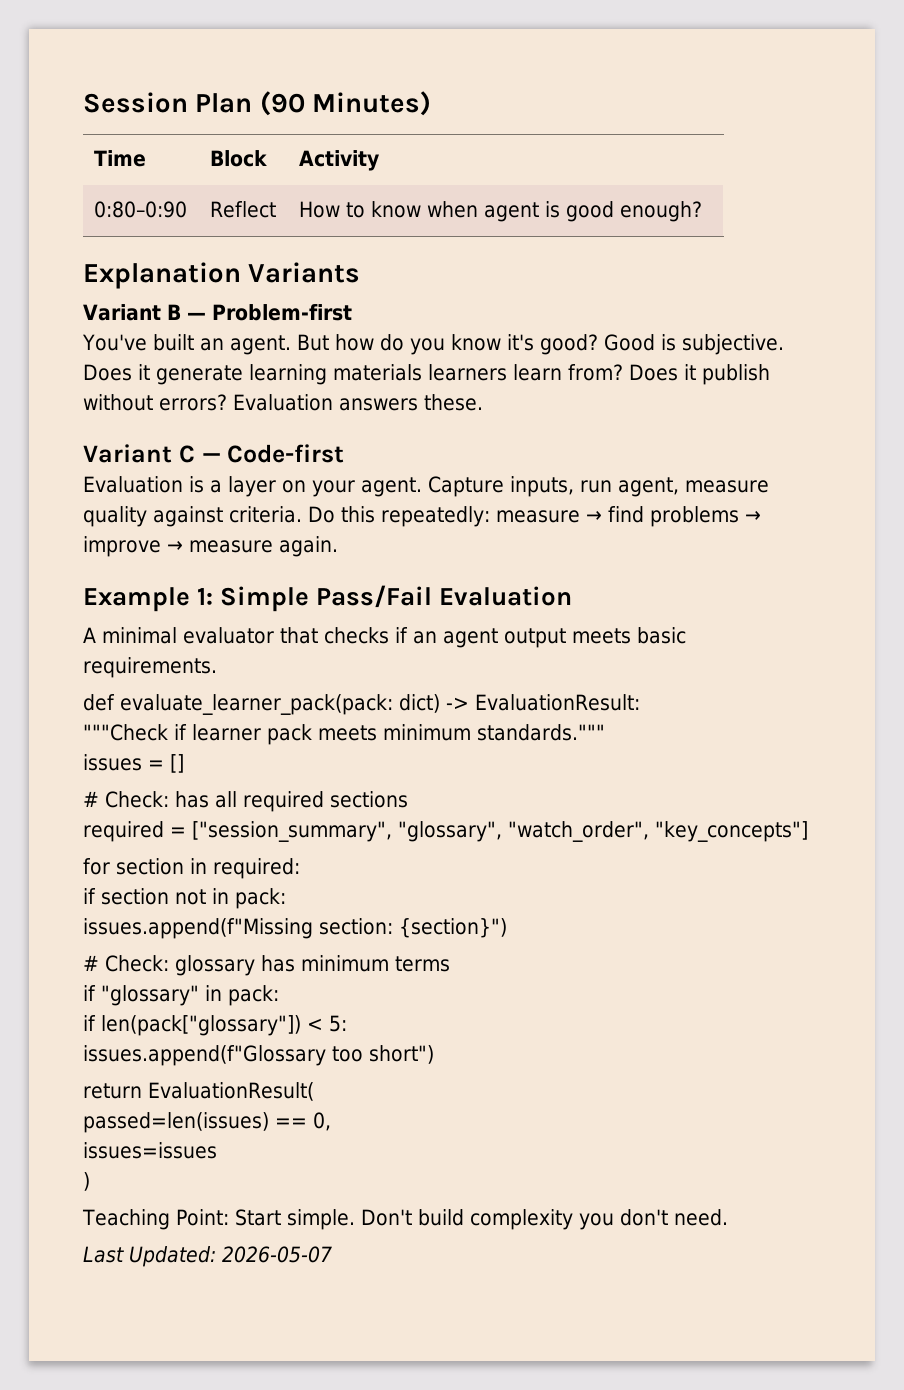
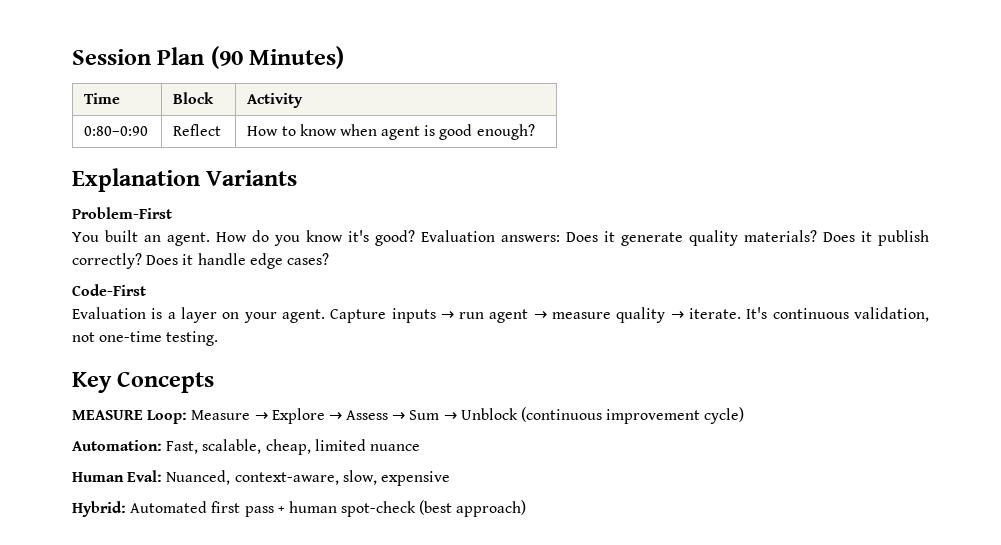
- Variant B — Problem-first
- You've built an agent.
+ Problem-First
+ You built an agent.
- But how do you know it's good?
+ How do you know it's good?
- Good is subjective. Does it generate learning materials learners learn from? Does it publish without errors? Evaluation answers these.
- Variant C — Code-first
+ Evaluation answers: Does it generate quality materials? Does it publish correctly? Does it handle edge cases?
+ Code-First
- Capture inputs, run agent, measure quality against criteria. Do this repeatedly: measure → find problems → improve → measure again.
- Example 1: Simple Pass/Fail Evaluation
- A minimal evaluator that checks if an agent output meets basic requirements.
- def evaluate_learner_pack(pack: dict) -> EvaluationResult:
- """Check if learner pack meets minimum standards."""
- issues = []
- # Check: has all required sections
- required = ["session_summary", "glossary", "watch_order", "key_concepts"]
- for section in required:
- if section not in pack:
- issues.append(f"Missing section: {section}")
- # Check: glossary has minimum terms
- if "glossary" in pack:
- if len(pack["glossary"]) < 5:
- issues.append(f"Glossary too short")
- return EvaluationResult(
- passed=len(issues) == 0,
- issues=issues
- )
- Teaching Point: Start simple. Don't build complexity you don't need.
- Last Updated: 2026-05-07
+ Capture inputs → run agent → measure quality → iterate. It's continuous validation, not one-time testing.
+ Key Concepts
+ MEASURE Loop: Measure → Explore → Assess → Sum → Unblock (continuous improvement cycle)
+ Automation: Fast, scalable, cheap, limited nuance
+ Human Eval: Nuanced, context-aware, slow, expensive
+ Hybrid: Automated first pass + human spot-check (best approach)

